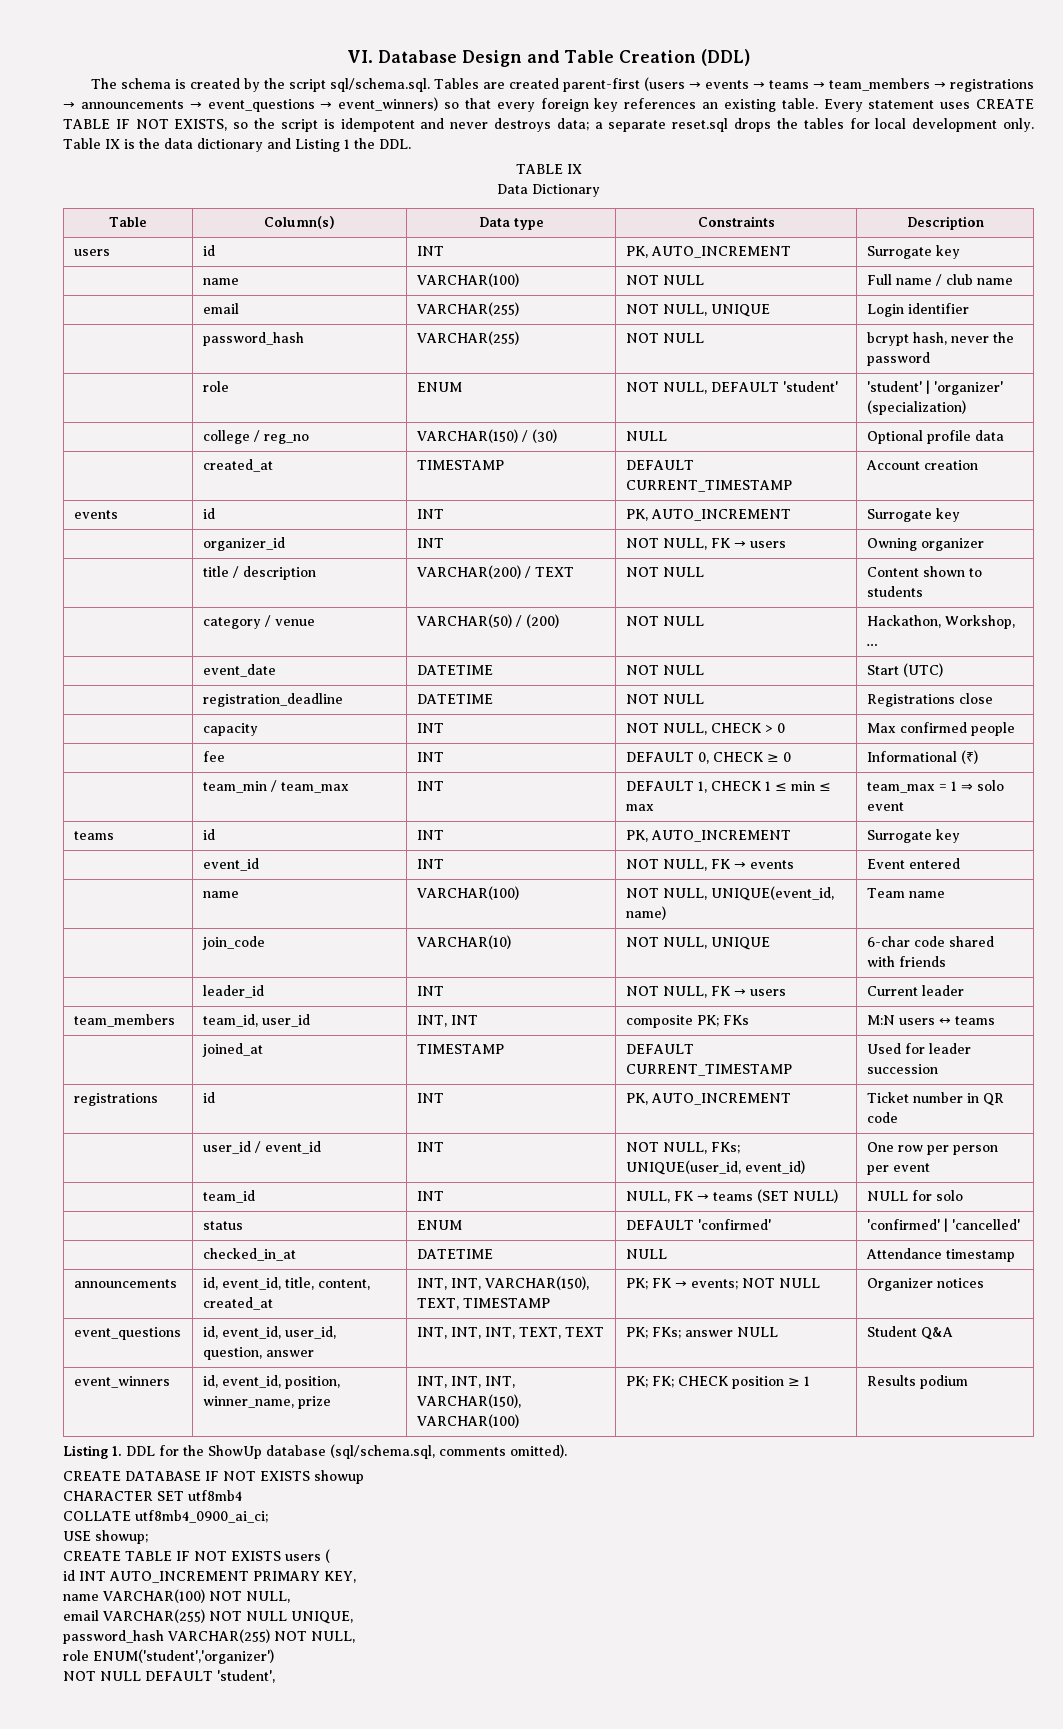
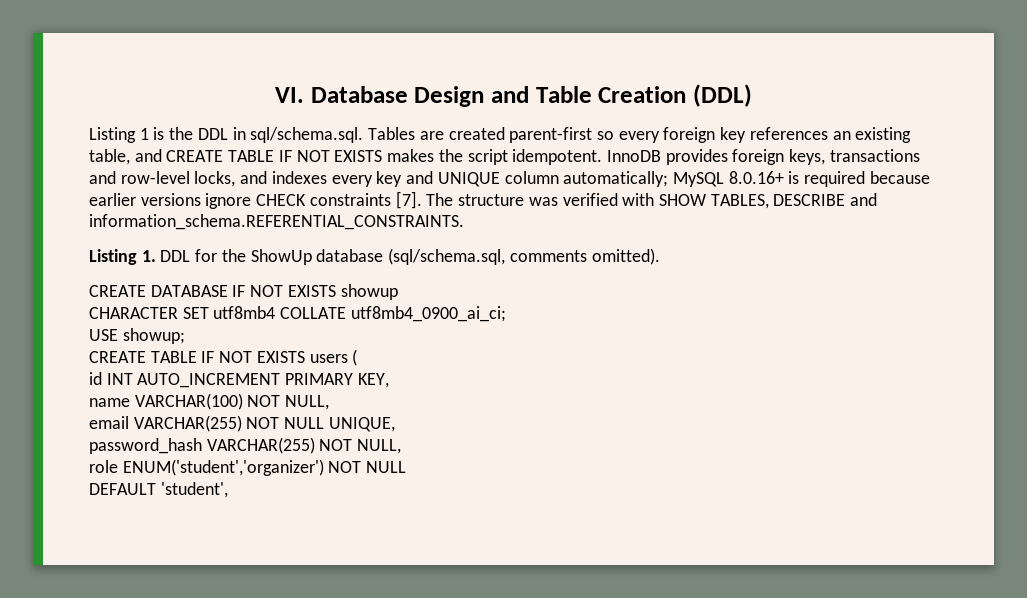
- The schema is created by the script sql/schema.sql. Tables are created parent-first (users → events → teams → team_members → registrations → announcements → event_questions → event_winners) so that every foreign key references an existing table. Every statement uses CREATE TABLE IF NOT EXISTS, so the script is idempotent and never destroys data; a separate reset.sql drops the tables for local development only. Table IX is the data dictionary and Listing 1 the DDL.
- TABLE IX
- Data Dictionary
- Table | Column(s) | Data type | Constraints | Description
- users | id | INT | PK, AUTO_INCREMENT | Surrogate key
- | name | VARCHAR(100) | NOT NULL | Full name / club name
- | email | VARCHAR(255) | NOT NULL, UNIQUE | Login identifier
- | password_hash | VARCHAR(255) | NOT NULL | bcrypt hash, never the password
- | role | ENUM | NOT NULL, DEFAULT 'student' | 'student' | 'organizer' (specialization)
- | college / reg_no | VARCHAR(150) / (30) | NULL | Optional profile data
- | created_at | TIMESTAMP | DEFAULT CURRENT_TIMESTAMP | Account creation
- events | id | INT | PK, AUTO_INCREMENT | Surrogate key
- | organizer_id | INT | NOT NULL, FK → users | Owning organizer
- | title / description | VARCHAR(200) / TEXT | NOT NULL | Content shown to students
- | category / venue | VARCHAR(50) / (200) | NOT NULL | Hackathon, Workshop, …
- | event_date | DATETIME | NOT NULL | Start (UTC)
- | registration_deadline | DATETIME | NOT NULL | Registrations close
- | capacity | INT | NOT NULL, CHECK > 0 | Max confirmed people
- | fee | INT | DEFAULT 0, CHECK ≥ 0 | Informational (₹)
- | team_min / team_max | INT | DEFAULT 1, CHECK 1 ≤ min ≤ max | team_max = 1 ⇒ solo event
- teams | id | INT | PK, AUTO_INCREMENT | Surrogate key
- | event_id | INT | NOT NULL, FK → events | Event entered
- | name | VARCHAR(100) | NOT NULL, UNIQUE(event_id, name) | Team name
- | join_code | VARCHAR(10) | NOT NULL, UNIQUE | 6-char code shared with friends
- | leader_id | INT | NOT NULL, FK → users | Current leader
- team_members | team_id, user_id | INT, INT | composite PK; FKs | M:N users ↔ teams
- | joined_at | TIMESTAMP | DEFAULT CURRENT_TIMESTAMP | Used for leader succession
- registrations | id | INT | PK, AUTO_INCREMENT | Ticket number in QR code
- | user_id / event_id | INT | NOT NULL, FKs; UNIQUE(user_id, event_id) | One row per person per event
- | team_id | INT | NULL, FK → teams (SET NULL) | NULL for solo
- | status | ENUM | DEFAULT 'confirmed' | 'confirmed' | 'cancelled'
- | checked_in_at | DATETIME | NULL | Attendance timestamp
- announcements | id, event_id, title, content, created_at | INT, INT, VARCHAR(150), TEXT, TIMESTAMP | PK; FK → events; NOT NULL | Organizer notices
- event_questions | id, event_id, user_id, question, answer | INT, INT, INT, TEXT, TEXT | PK; FKs; answer NULL | Student Q&A
- event_winners | id, event_id, position, winner_name, prize | INT, INT, INT, VARCHAR(150), VARCHAR(100) | PK; FK; CHECK position ≥ 1 | Results podium
+ Listing 1 is the DDL in sql/schema.sql. Tables are created parent-first so every foreign key references an existing table, and CREATE TABLE IF NOT EXISTS makes the script idempotent. InnoDB provides foreign keys, transactions and row-level locks, and indexes every key and UNIQUE column automatically; MySQL 8.0.16+ is required because earlier versions ignore CHECK constraints [7]. The structure was verified with SHOW TABLES, DESCRIBE and information_schema.REFERENTIAL_CONSTRAINTS.
- CHARACTER SET utf8mb4
- COLLATE utf8mb4_0900_ai_ci;
+ CHARACTER SET utf8mb4 COLLATE utf8mb4_0900_ai_ci;
- role ENUM('student','organizer')
- NOT NULL DEFAULT 'student',
+ role ENUM('student','organizer') NOT NULL
+ DEFAULT 'student',

